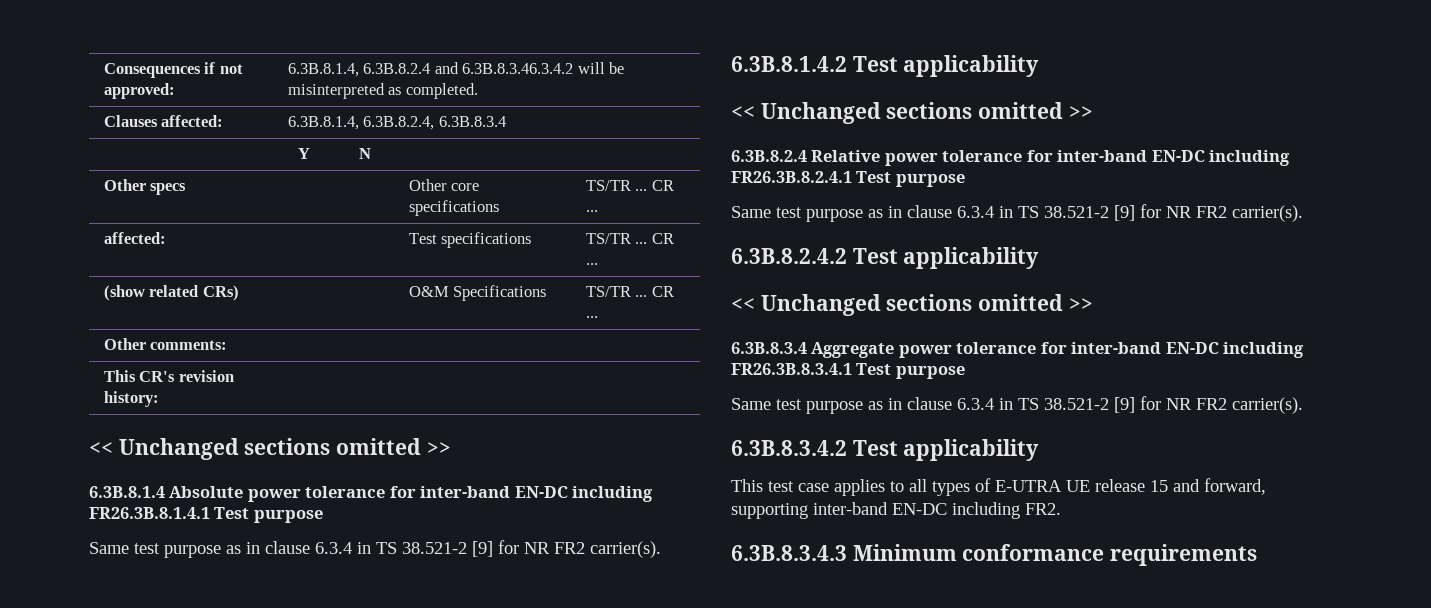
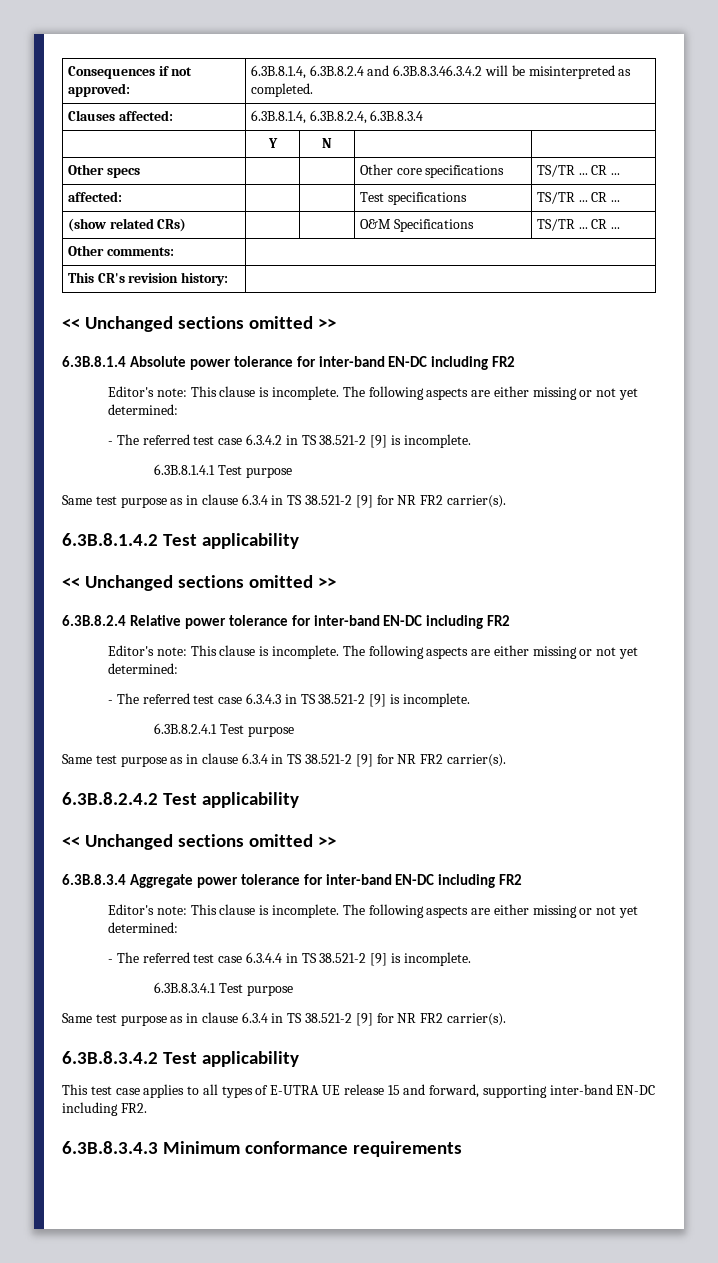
- 6.3B.8.1.4 Absolute power tolerance for inter-band EN-DC including FR26.3B.8.1.4.1 Test purpose
+ 6.3B.8.1.4 Absolute power tolerance for inter-band EN-DC including FR2
+ Editor's note: This clause is incomplete. The following aspects are either missing or not yet determined:
+ - The referred test case 6.3.4.2 in TS 38.521-2 [9] is incomplete.
+ 6.3B.8.1.4.1 Test purpose
- 6.3B.8.2.4 Relative power tolerance for inter-band EN-DC including FR26.3B.8.2.4.1 Test purpose
+ 6.3B.8.2.4 Relative power tolerance for inter-band EN-DC including FR2
+ Editor's note: This clause is incomplete. The following aspects are either missing or not yet determined:
+ - The referred test case 6.3.4.3 in TS 38.521-2 [9] is incomplete.
+ 6.3B.8.2.4.1 Test purpose
- 6.3B.8.3.4 Aggregate power tolerance for inter-band EN-DC including FR26.3B.8.3.4.1 Test purpose
+ 6.3B.8.3.4 Aggregate power tolerance for inter-band EN-DC including FR2
+ Editor's note: This clause is incomplete. The following aspects are either missing or not yet determined:
+ - The referred test case 6.3.4.4 in TS 38.521-2 [9] is incomplete.
+ 6.3B.8.3.4.1 Test purpose

